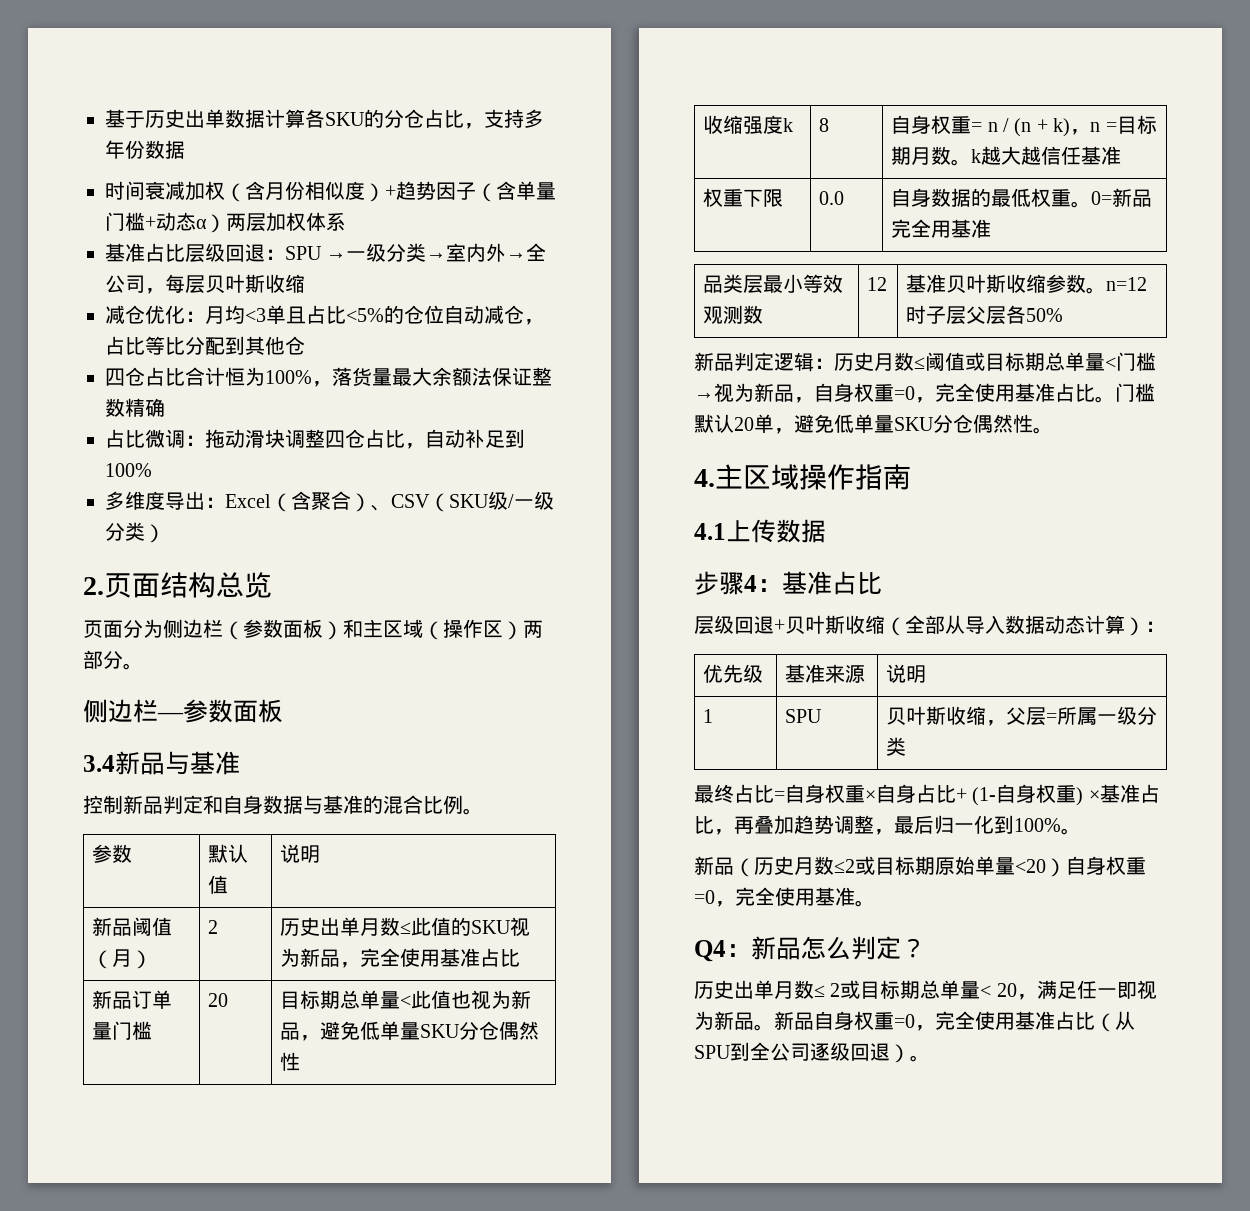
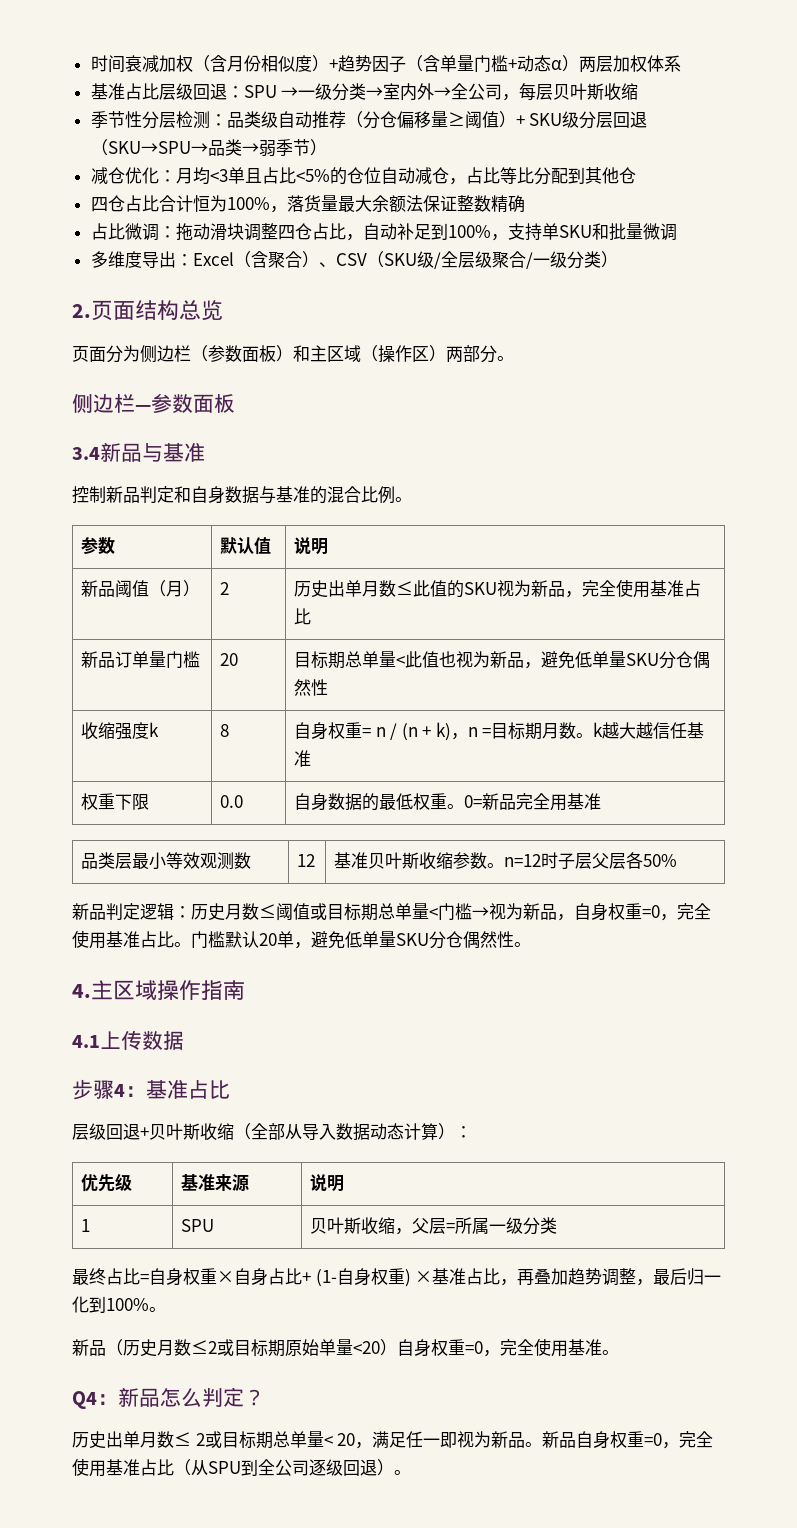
- 基于历史出单数据计算各SKU的分仓占比，支持多年份数据
+ 季节性分层检测：品类级自动推荐（分仓偏移量≥阈值）+ SKU级分层回退（SKU→SPU→品类→弱季节）
- 占比微调：拖动滑块调整四仓占比，自动补足到100%
+ 占比微调：拖动滑块调整四仓占比，自动补足到100%，支持单SKU和批量微调
- 多维度导出：Excel（含聚合）、CSV（SKU级/一级分类）
+ 多维度导出：Excel（含聚合）、CSV（SKU级/全层级聚合/一级分类）

